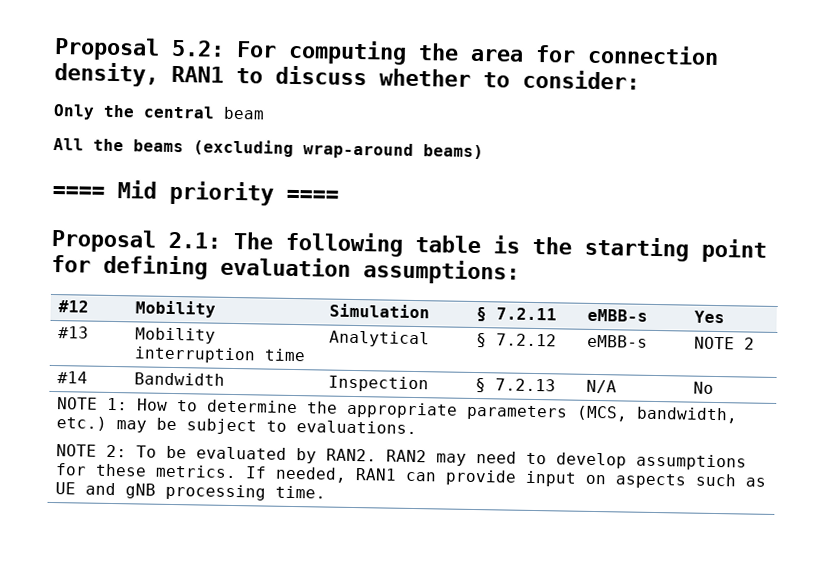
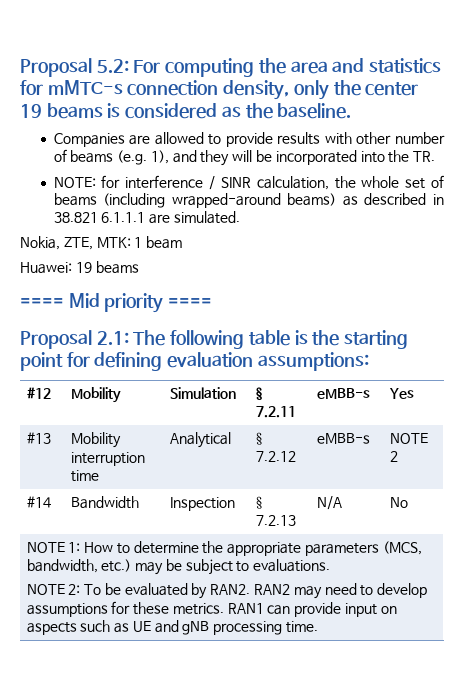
- Proposal 5.2: For computing the area for connection density, RAN1 to discuss whether to consider:
- Only the central beam
+ Proposal 5.2: For computing the area and statistics for mMTC-s connection density, only the center 19 beams is considered as the baseline.
+ Companies are allowed to provide results with other number of beams (e.g. 1), and they will be incorporated into the TR.
+ NOTE: for interference / SINR calculation, the whole set of beams (including wrapped-around beams) as described in 38.821 6.1.1.1 are simulated.
+ Nokia, ZTE, MTK: 1 beam
- All the beams (excluding wrap-around beams)
+ Huawei: 19 beams
- If needed, RAN1 can provide input on aspects such as UE and gNB processing time.
+ RAN1 can provide input on aspects such as UE and gNB processing time.

